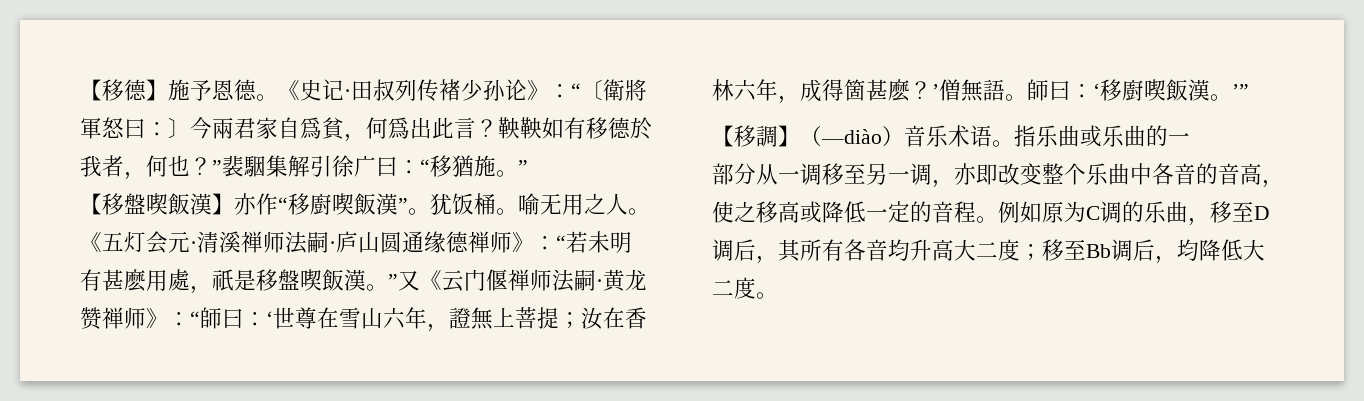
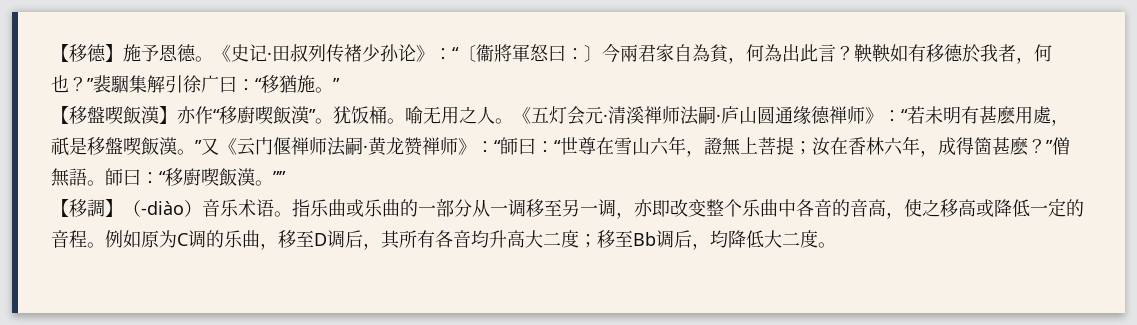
- 《史记·田叔列传褚少孙论》：“〔衛將軍怒曰：〕今兩君家自爲貧，何爲出此言？
+ 《史记·田叔列传褚少孙论》：“〔衞將軍怒曰：〕今兩君家自為貧，何為出此言？
- 《五灯会元·清溪禅师法嗣·庐山圆通缘德禅师》：“若未明有甚麽用處，祇是移盤喫飯漢。”又《云门偃禅师法嗣·黄龙赞禅师》：“師曰：‘世尊在雪山六年，證無上菩提；汝在香林六年，成得箇甚麽？’僧無語。
+ 《五灯会元·清溪禅师法嗣·庐山圆通缘德禅师》：“若未明有甚麽用處，祇是移盤喫飯漢。”又《云门偃禅师法嗣·黄龙赞禅师》：“師曰：“世尊在雪山六年，證無上菩提；汝在香林六年，成得箇甚麽？”僧無語。
- 師曰：‘移廚喫飯漢。’”
+ 師曰：“移廚喫飯漢。””
- 【移調】（—diào）音乐术语。
+ 【移調】（-diào）音乐术语。
- 指乐曲或乐曲的一
- 部分从一调移至另一调，亦即改变整个乐曲中各音的音高，使之移高或降低一定的音程。
+ 指乐曲或乐曲的一部分从一调移至另一调，亦即改变整个乐曲中各音的音高，使之移高或降低一定的音程。

